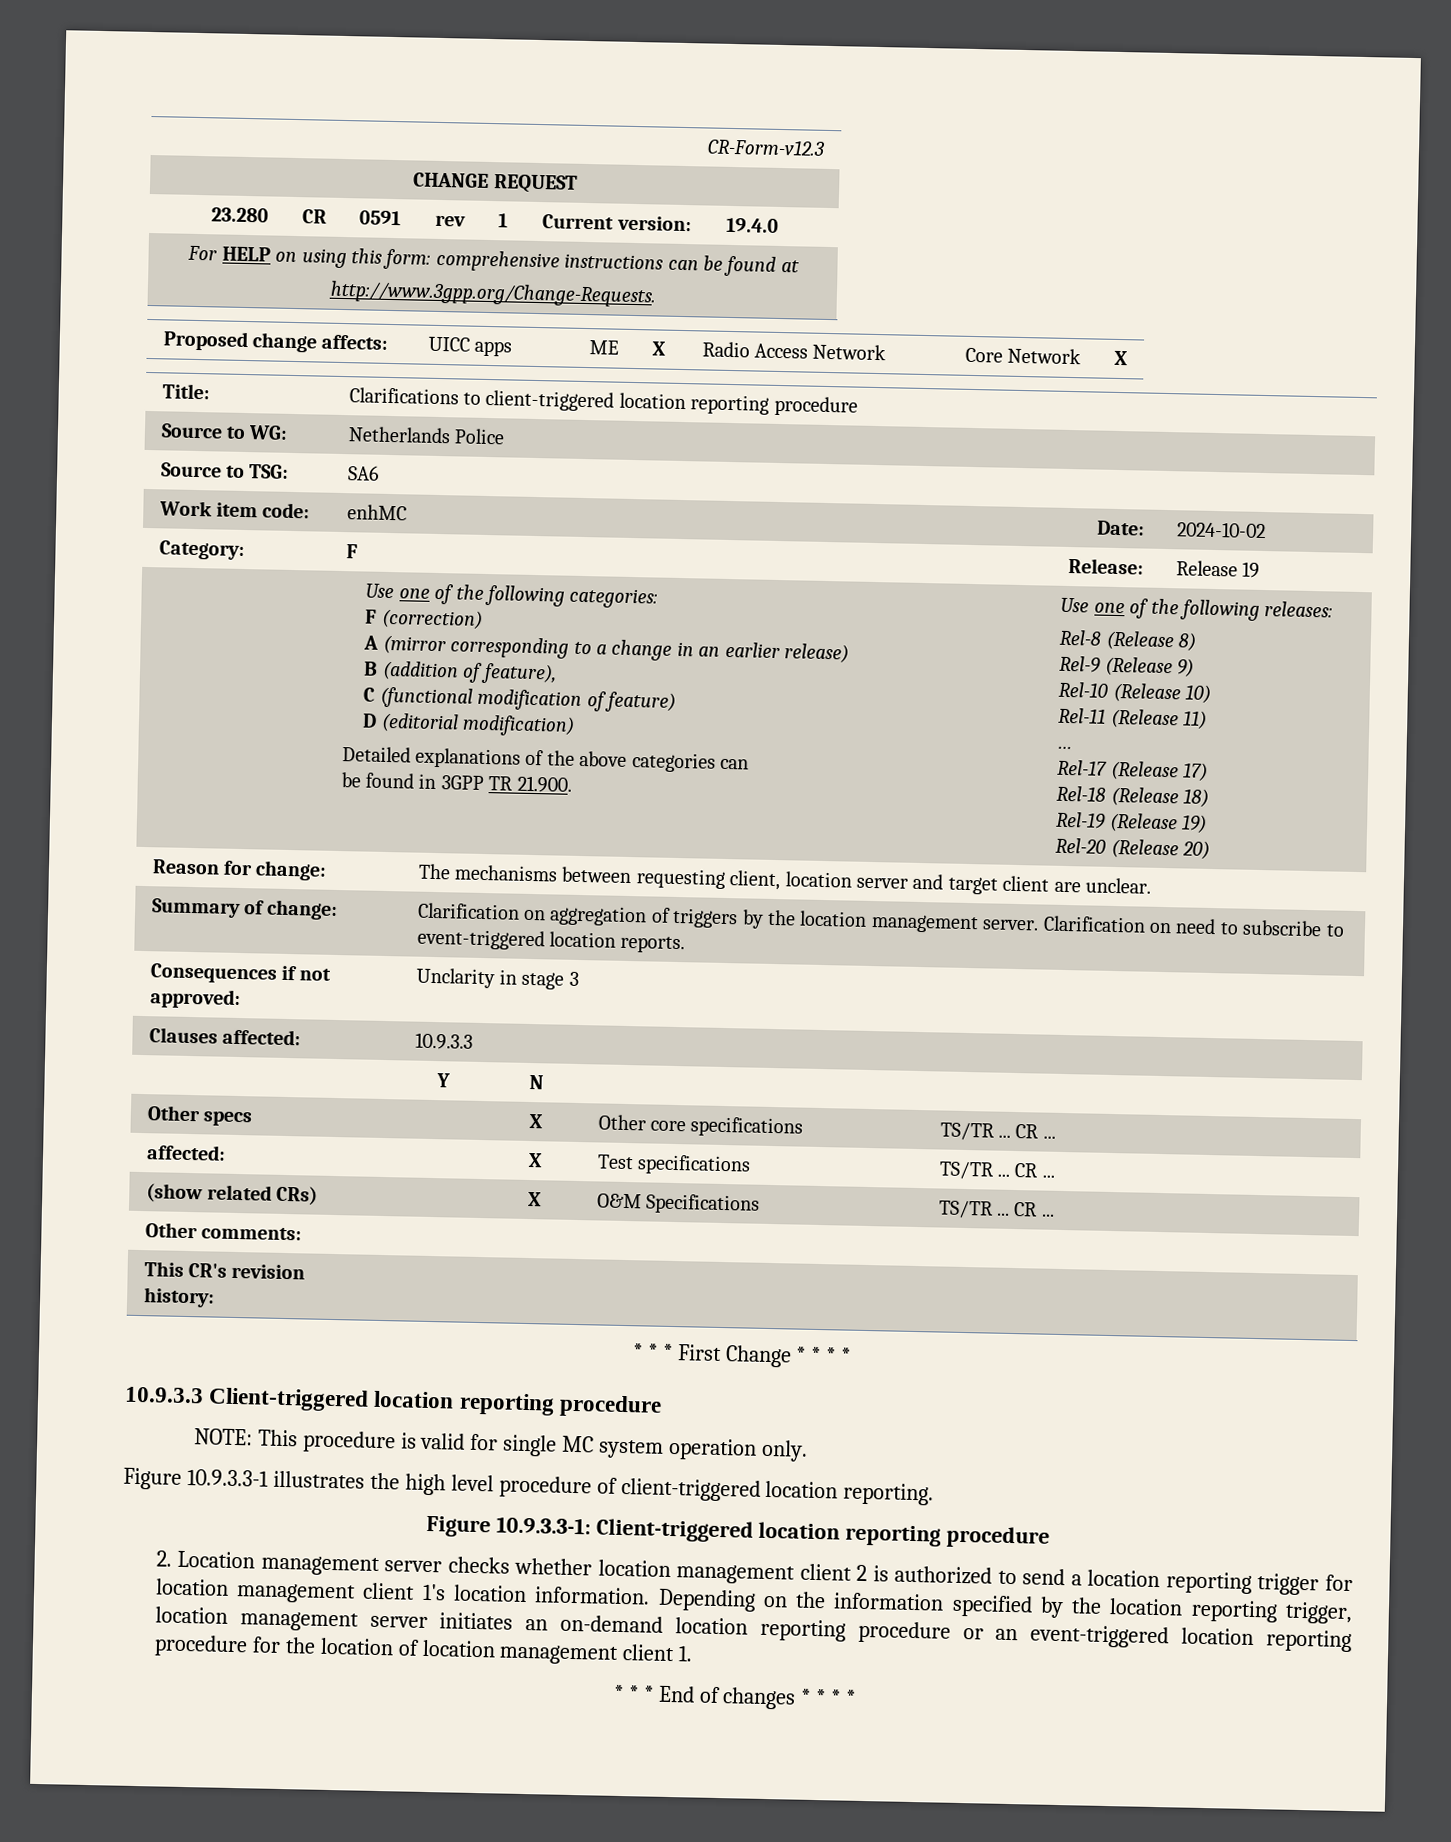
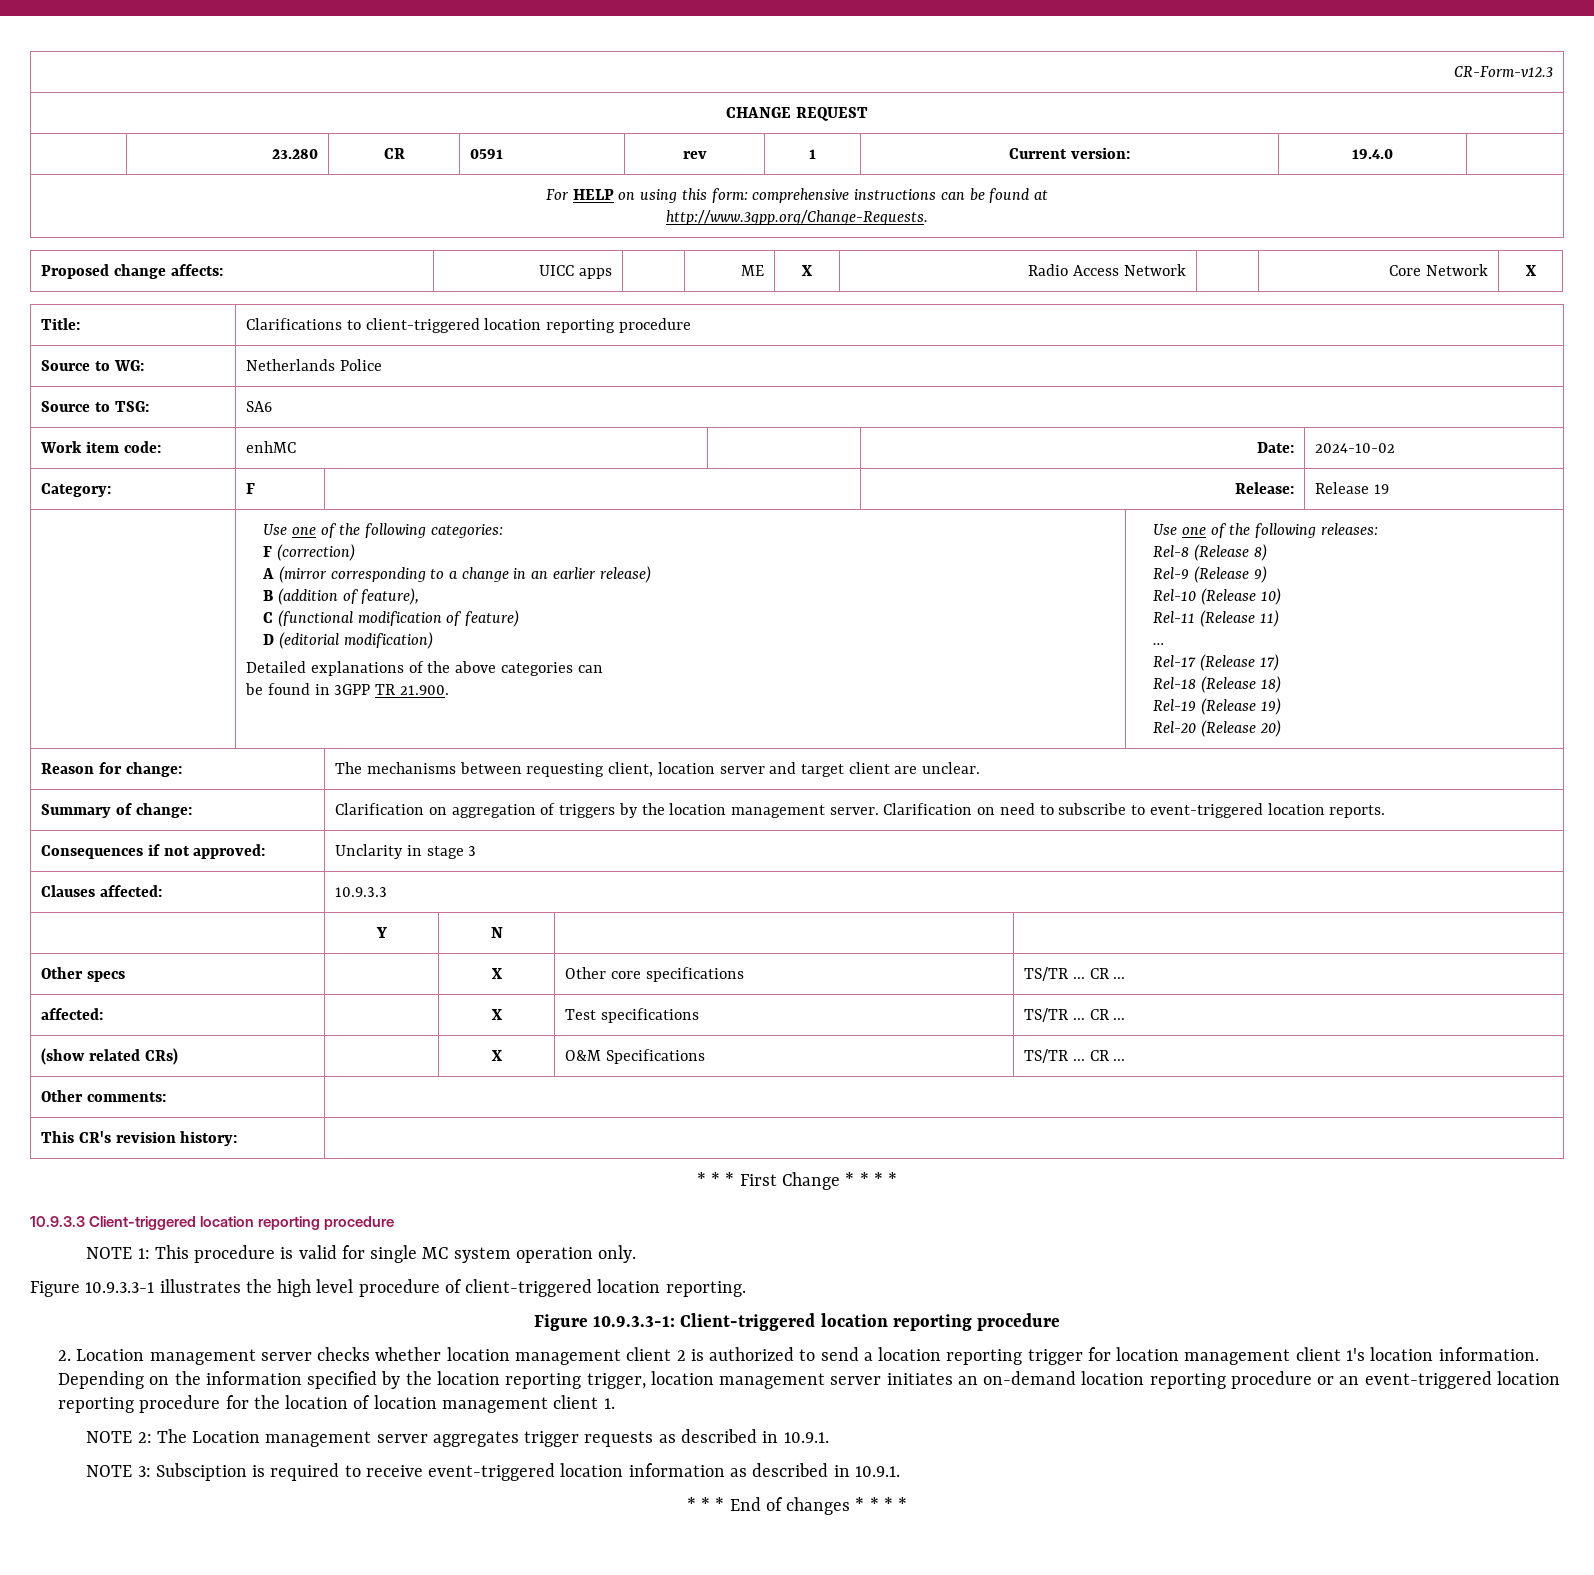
- NOTE: This procedure is valid for single MC system operation only.
+ NOTE 1: This procedure is valid for single MC system operation only.
+ NOTE 2: The Location management server aggregates trigger requests as described in 10.9.1.
+ NOTE 3: Subsciption is required to receive event-triggered location information as described in 10.9.1.

